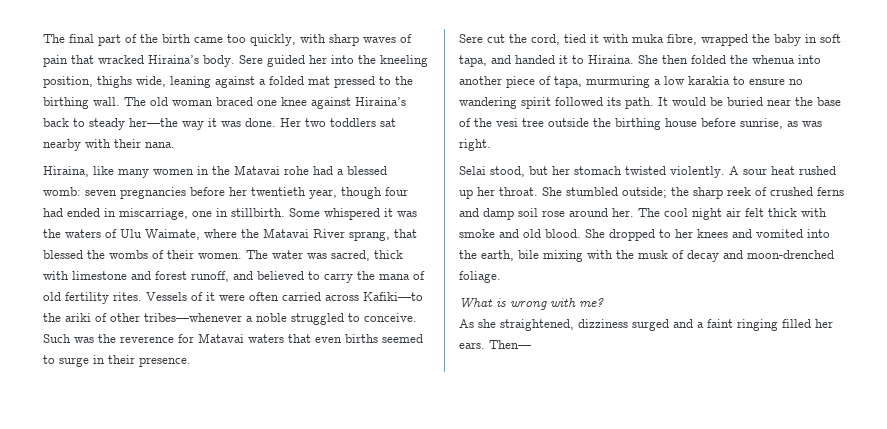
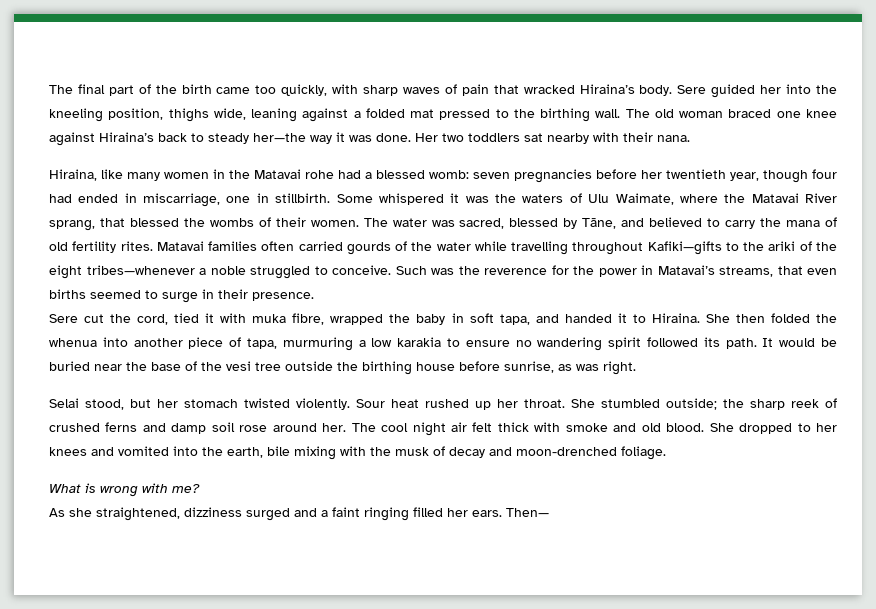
- The water was sacred, thick with limestone and forest runoff, and believed to carry the mana of old fertility rites.
+ The water was sacred, blessed by Tāne, and believed to carry the mana of old fertility rites.
- Vessels of it were often carried across Kafiki—to the ariki of other tribes—whenever a noble struggled to conceive.
+ Matavai families often carried gourds of the water while travelling throughout Kafiki—gifts to the ariki of the eight tribes—whenever a noble struggled to conceive.
- Such was the reverence for Matavai waters that even births seemed to surge in their presence.
+ Such was the reverence for the power in Matavai’s streams, that even births seemed to surge in their presence.
- A sour heat rushed up her throat.
+ Sour heat rushed up her throat.

